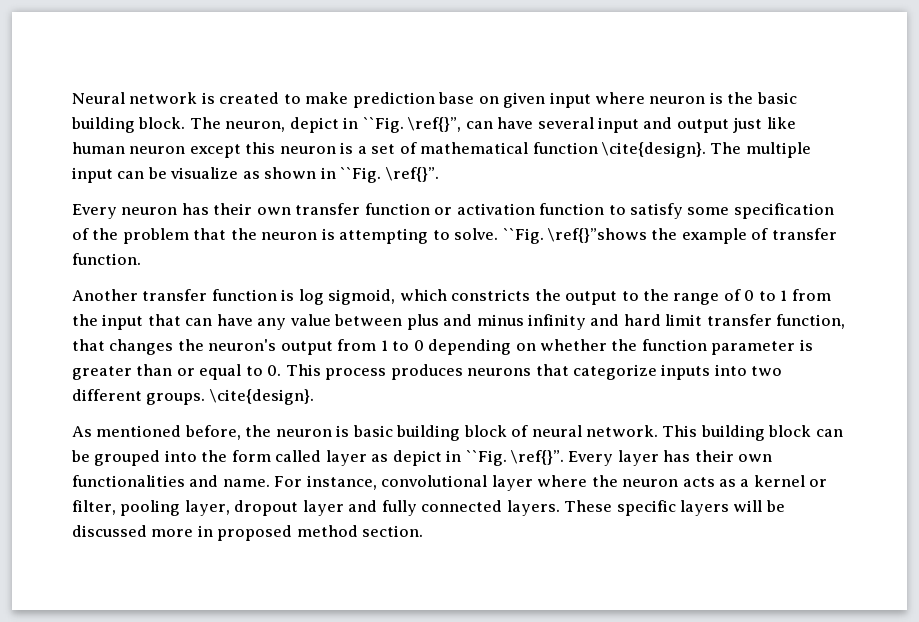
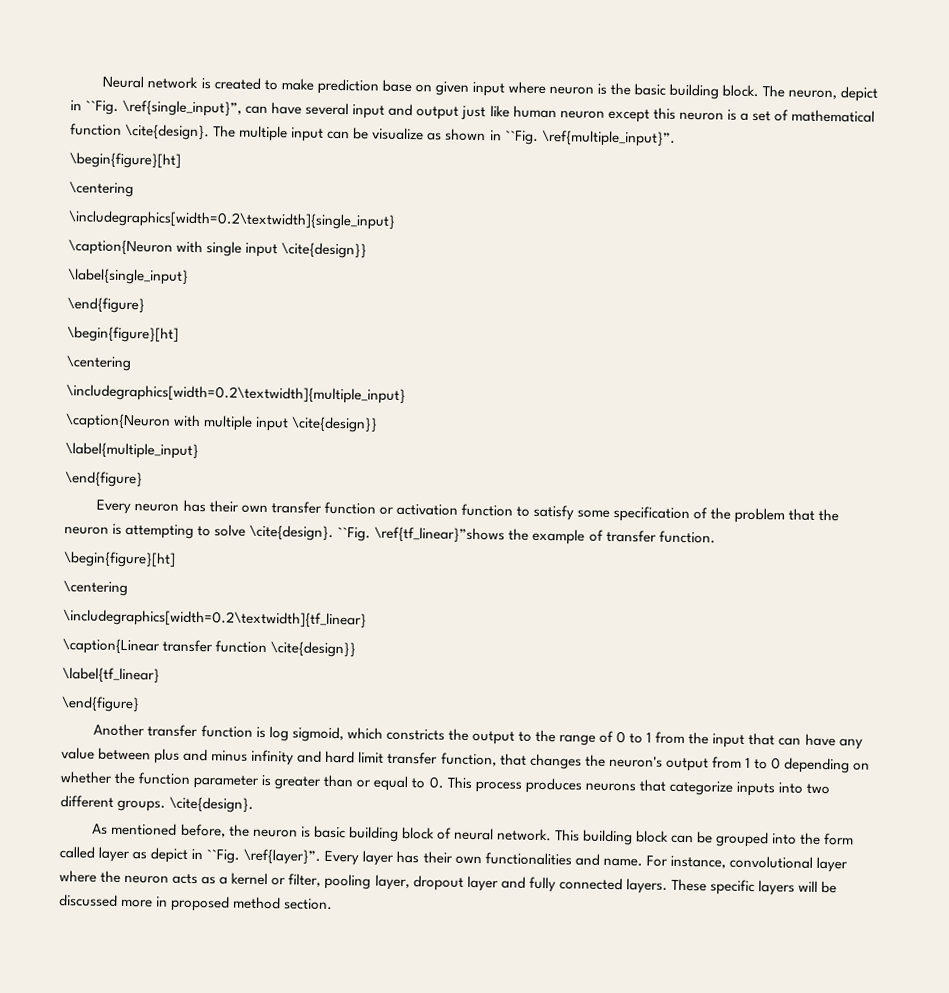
- \ref{}”, can have several input and output just like human neuron except this neuron is a set of mathematical function \cite{design}.
+ \ref{single_input}”, can have several input and output just like human neuron except this neuron is a set of mathematical function \cite{design}.
- The multiple input can be visualize as shown in ``Fig. \ref{}”.
+ The multiple input can be visualize as shown in ``Fig. \ref{multiple_input}”.
+ \begin{figure}[ht]
+ \centering
+ \includegraphics[width=0.2\textwidth]{single_input}
+ \caption{Neuron with single input \cite{design}}
+ \label{single_input}
+ \end{figure}
+ \begin{figure}[ht]
+ \centering
+ \includegraphics[width=0.2\textwidth]{multiple_input}
+ \caption{Neuron with multiple input \cite{design}}
+ \label{multiple_input}
+ \end{figure}
- Every neuron has their own transfer function or activation function to satisfy some specification of the problem that the neuron is attempting to solve. ``Fig. \ref{}”shows the example of transfer function.
+ Every neuron has their own transfer function or activation function to satisfy some specification of the problem that the neuron is attempting to solve \cite{design}. ``Fig. \ref{tf_linear}”shows the example of transfer function.
+ \begin{figure}[ht]
+ \centering
+ \includegraphics[width=0.2\textwidth]{tf_linear}
+ \caption{Linear transfer function \cite{design}}
+ \label{tf_linear}
+ \end{figure}
- This building block can be grouped into the form called layer as depict in ``Fig. \ref{}”.
+ This building block can be grouped into the form called layer as depict in ``Fig. \ref{layer}”.

